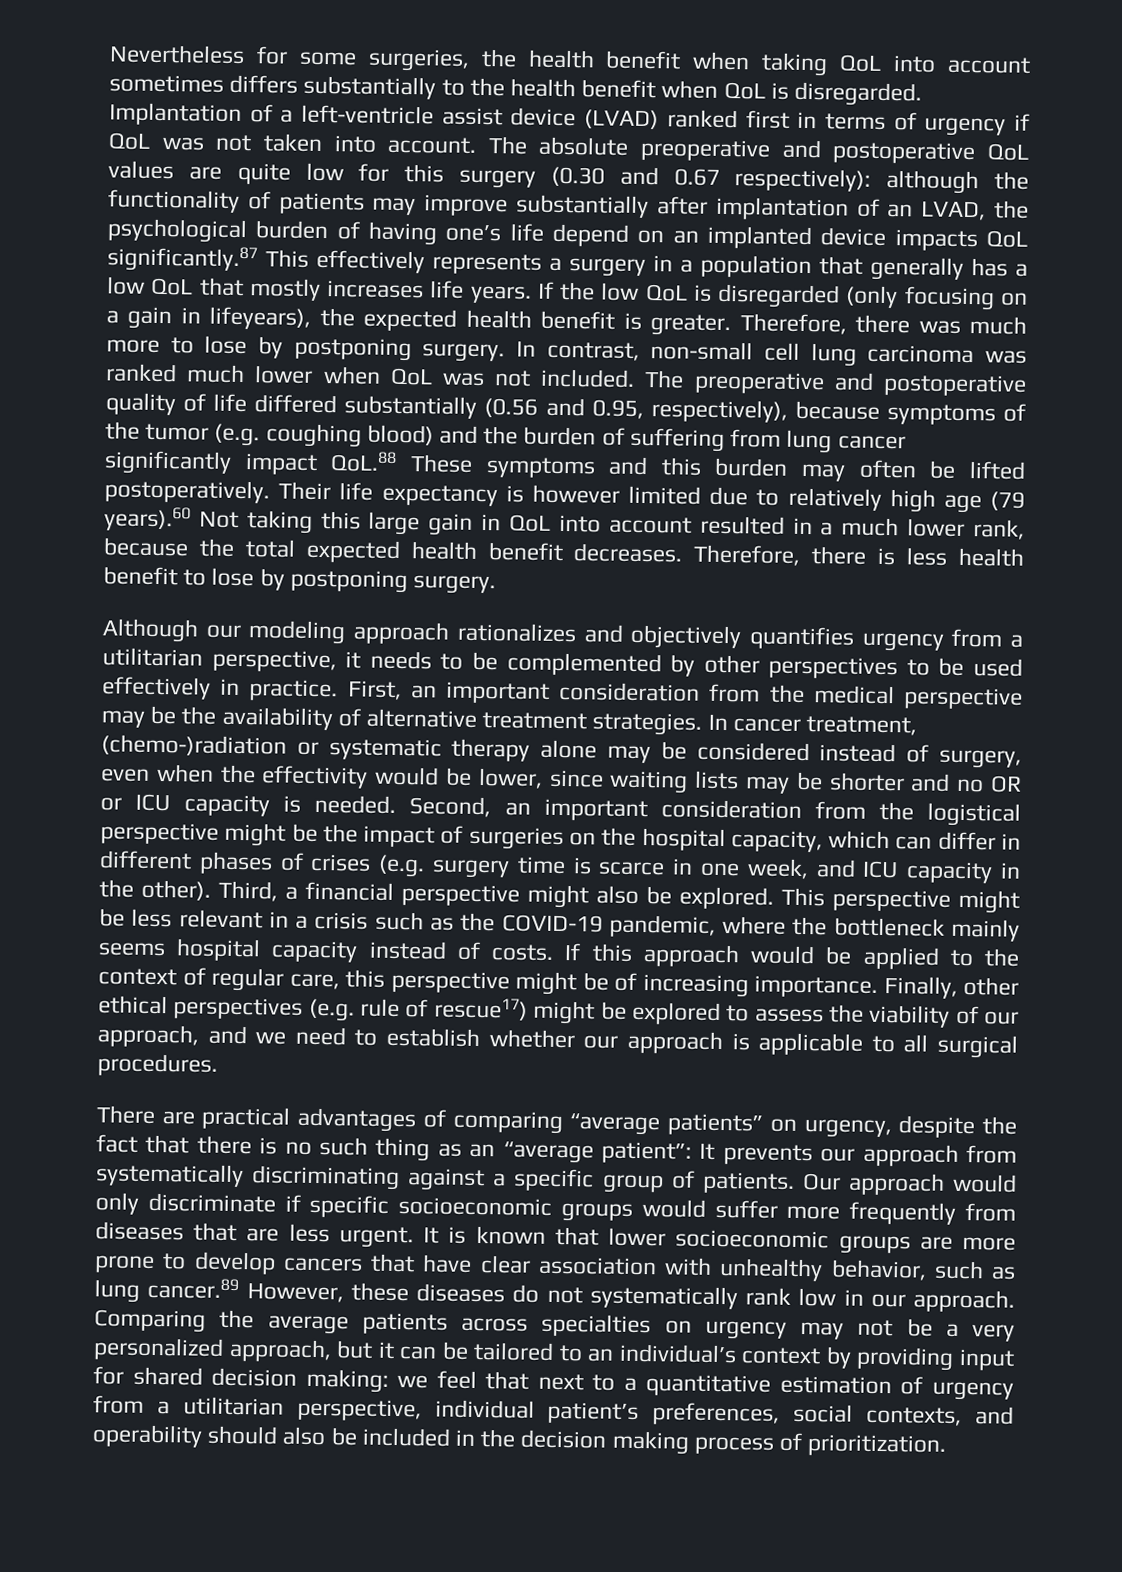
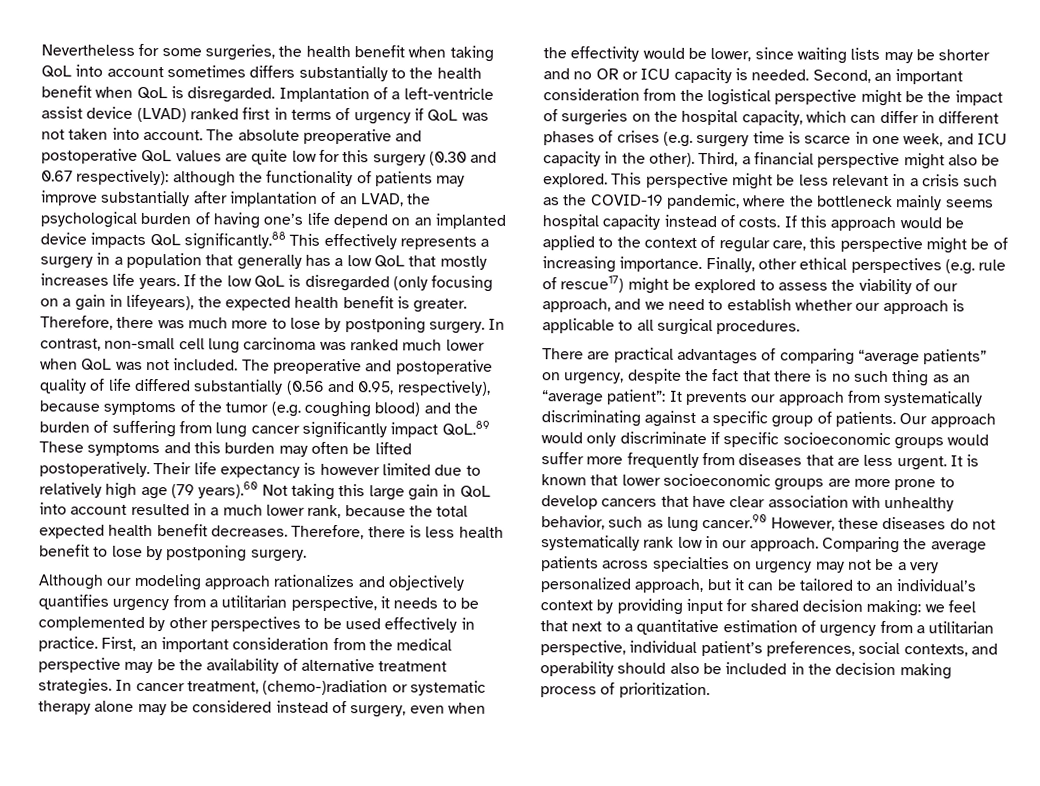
- although the functionality of patients may improve substantially after implantation of an LVAD, the psychological burden of having one’s life depend on an implanted device impacts QoL significantly.87 This effectively represents a surgery in a population that generally has a low QoL that mostly increases life years.
+ although the functionality of patients may improve substantially after implantation of an LVAD, the psychological burden of having one’s life depend on an implanted device impacts QoL significantly.88 This effectively represents a surgery in a population that generally has a low QoL that mostly increases life years.
- The preoperative and postoperative quality of life differed substantially (0.56 and 0.95, respectively), because symptoms of the tumor (e.g. coughing blood) and the burden of suffering from lung cancer significantly impact QoL.88 These symptoms and this burden may often be lifted postoperatively.
+ The preoperative and postoperative quality of life differed substantially (0.56 and 0.95, respectively), because symptoms of the tumor (e.g. coughing blood) and the burden of suffering from lung cancer significantly impact QoL.89 These symptoms and this burden may often be lifted postoperatively.
- It is known that lower socioeconomic groups are more prone to develop cancers that have clear association with unhealthy behavior, such as lung cancer.89 However, these diseases do not systematically rank low in our approach.
+ It is known that lower socioeconomic groups are more prone to develop cancers that have clear association with unhealthy behavior, such as lung cancer.90 However, these diseases do not systematically rank low in our approach.

